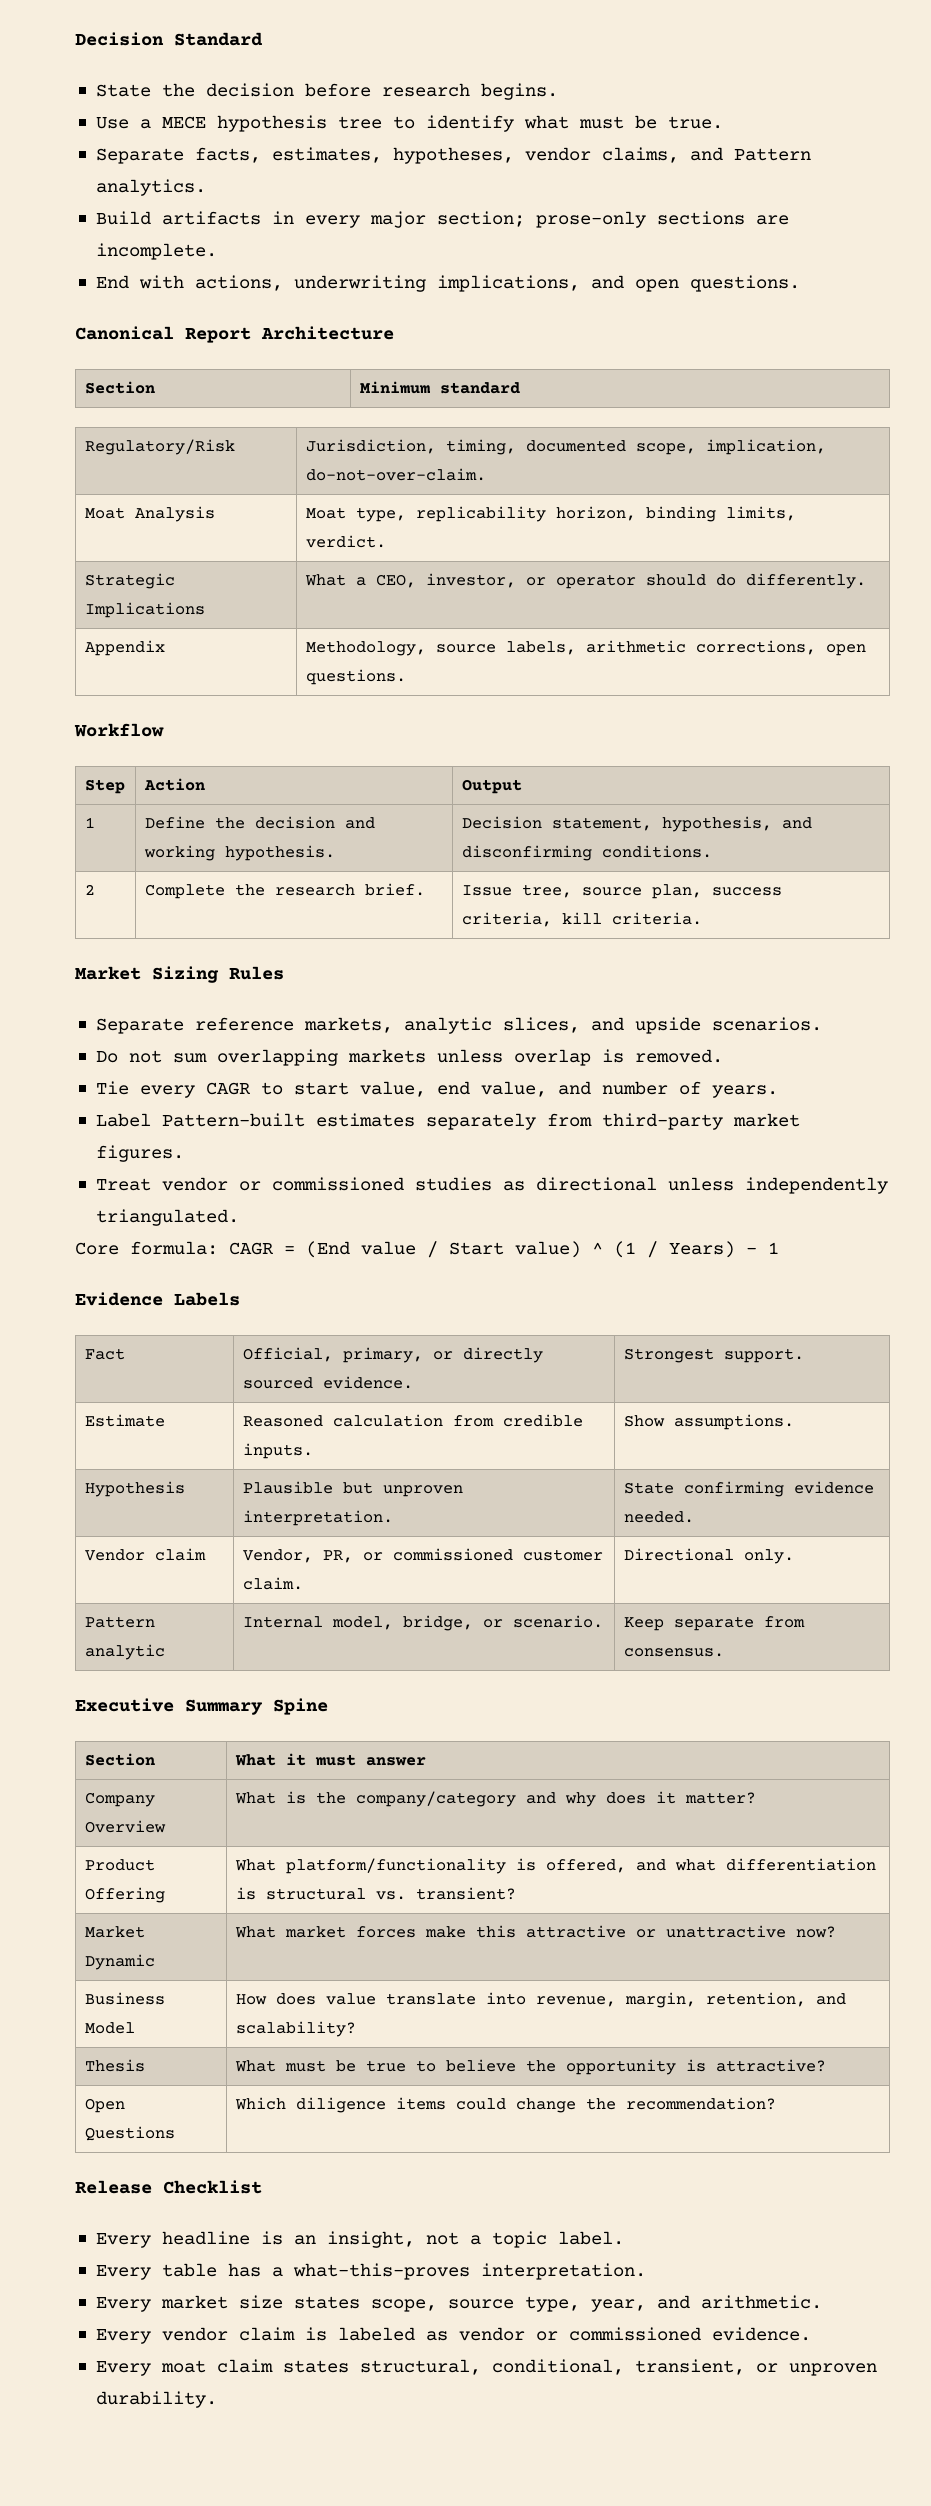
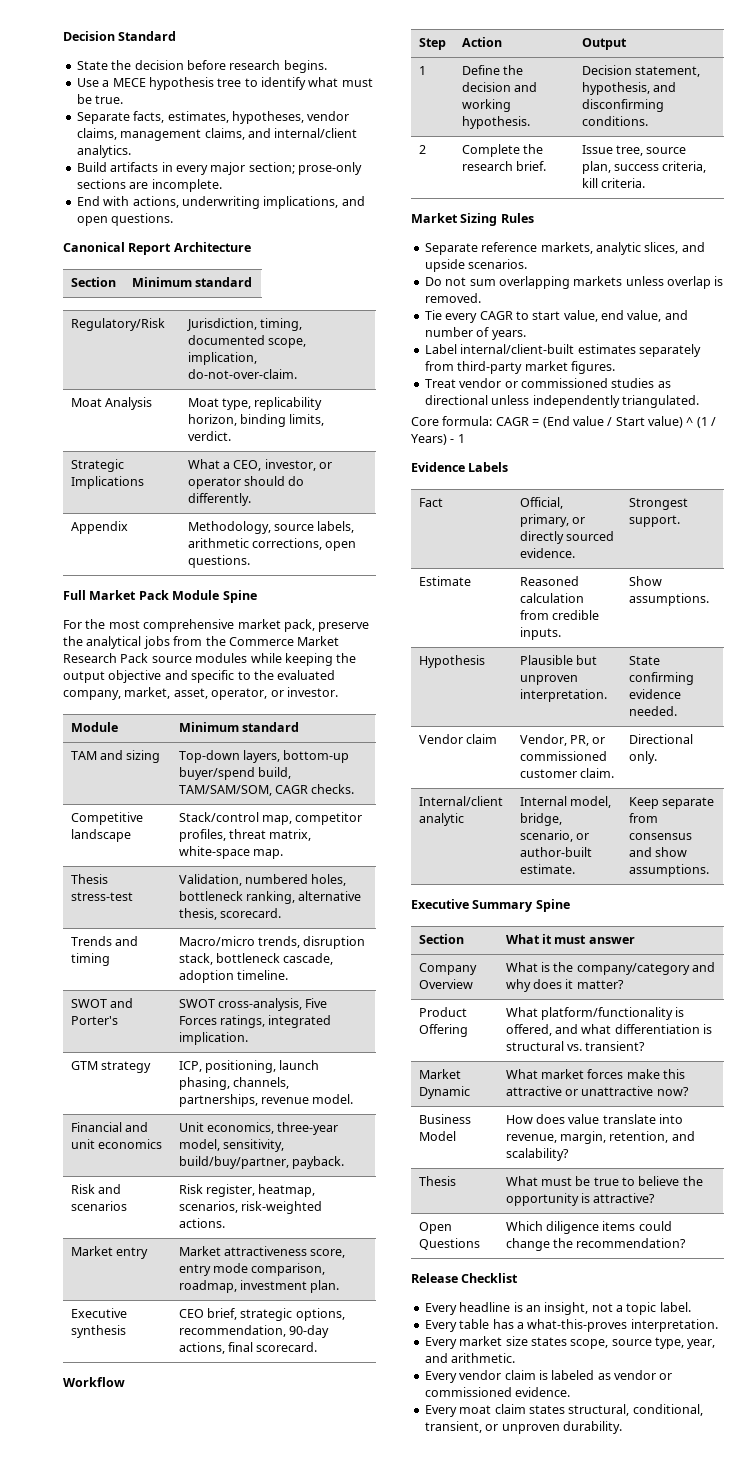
- Separate facts, estimates, hypotheses, vendor claims, and Pattern analytics.
+ Separate facts, estimates, hypotheses, vendor claims, management claims, and internal/client analytics.
+ Full Market Pack Module Spine
+ For the most comprehensive market pack, preserve the analytical jobs from the Commerce Market Research Pack source modules while keeping the output objective and specific to the evaluated company, market, asset, operator, or investor.
+ Module | Minimum standard
+ TAM and sizing | Top-down layers, bottom-up buyer/spend build, TAM/SAM/SOM, CAGR checks.
+ Competitive landscape | Stack/control map, competitor profiles, threat matrix, white-space map.
+ Thesis stress-test | Validation, numbered holes, bottleneck ranking, alternative thesis, scorecard.
+ Trends and timing | Macro/micro trends, disruption stack, bottleneck cascade, adoption timeline.
+ SWOT and Porter's | SWOT cross-analysis, Five Forces ratings, integrated implication.
+ GTM strategy | ICP, positioning, launch phasing, channels, partnerships, revenue model.
+ Financial and unit economics | Unit economics, three-year model, sensitivity, build/buy/partner, payback.
+ Risk and scenarios | Risk register, heatmap, scenarios, risk-weighted actions.
+ Market entry | Market attractiveness score, entry mode comparison, roadmap, investment plan.
+ Executive synthesis | CEO brief, strategic options, recommendation, 90-day actions, final scorecard.
- Label Pattern-built estimates separately from third-party market figures.
+ Label internal/client-built estimates separately from third-party market figures.
- Pattern analytic | Internal model, bridge, or scenario. | Keep separate from consensus.
+ Internal/client analytic | Internal model, bridge, scenario, or author-built estimate. | Keep separate from consensus and show assumptions.

